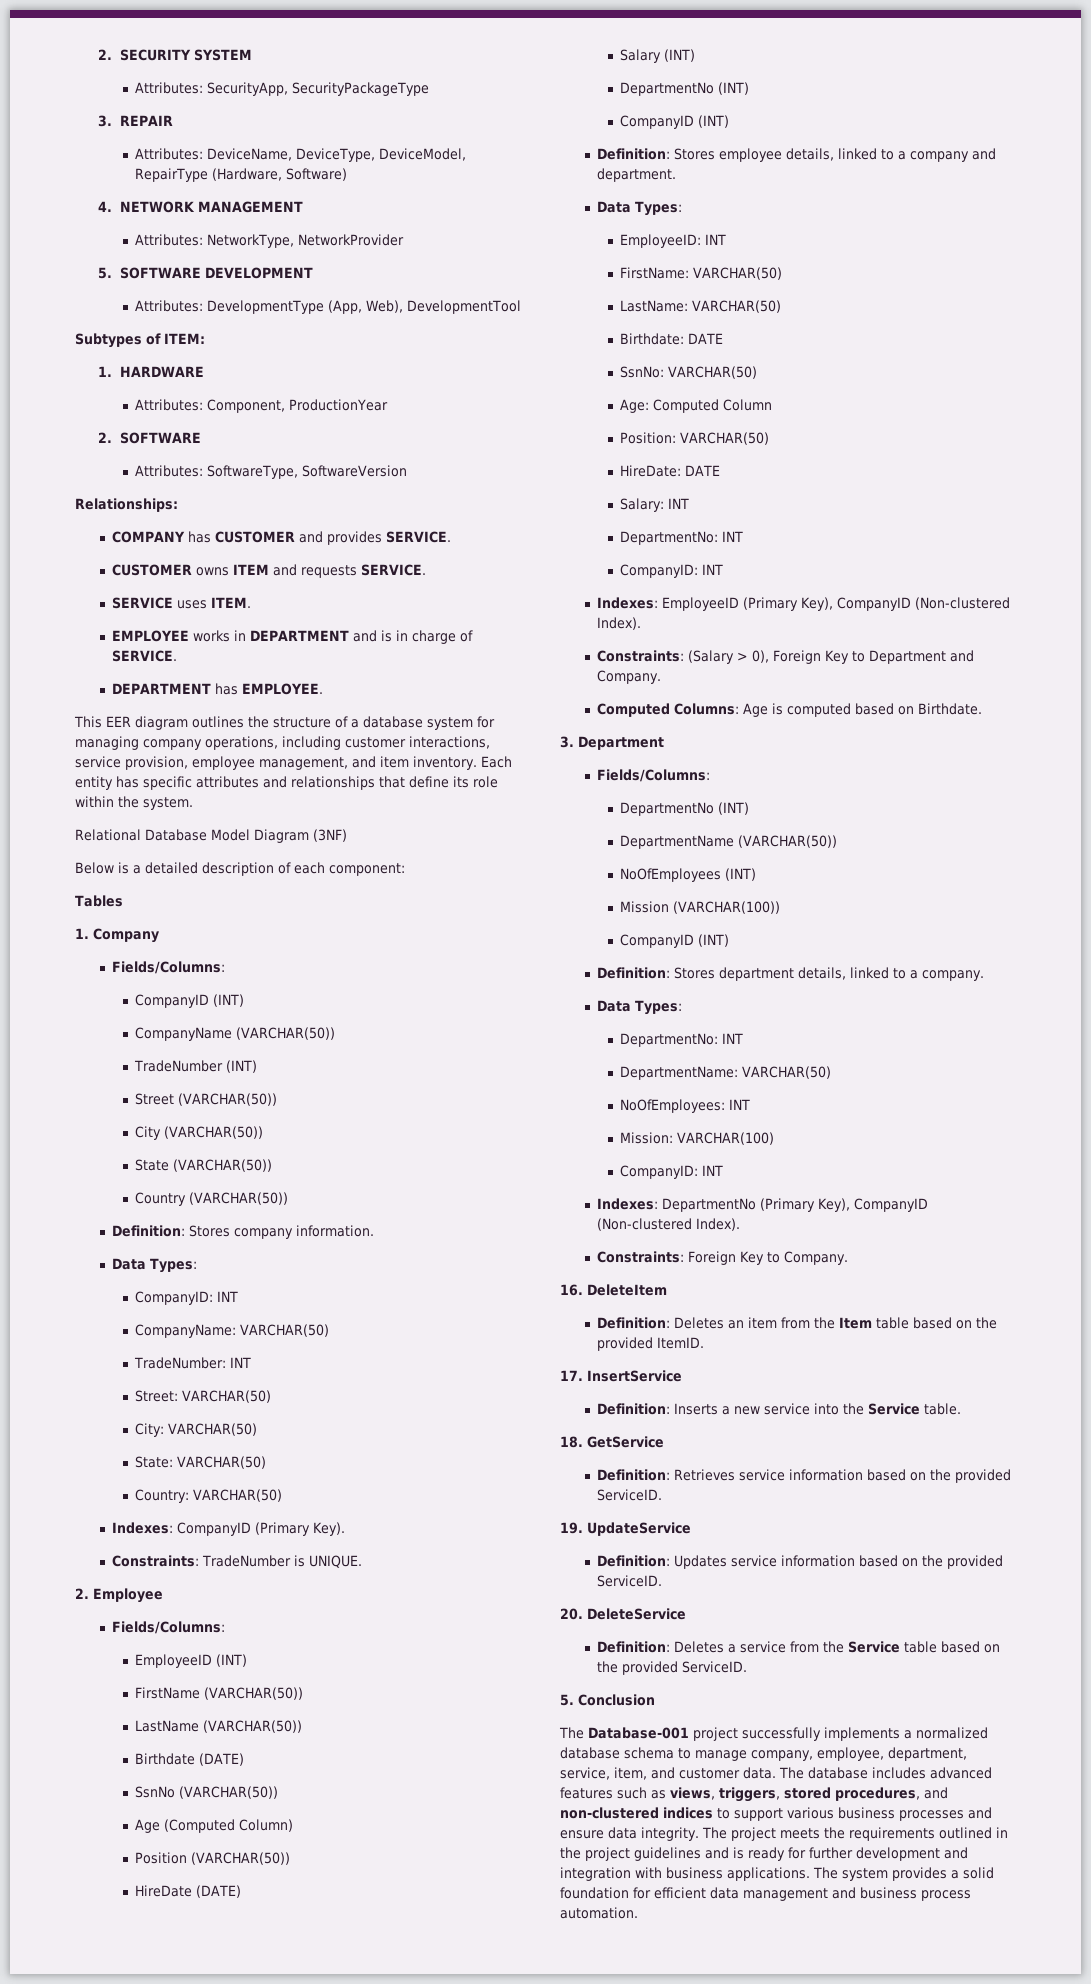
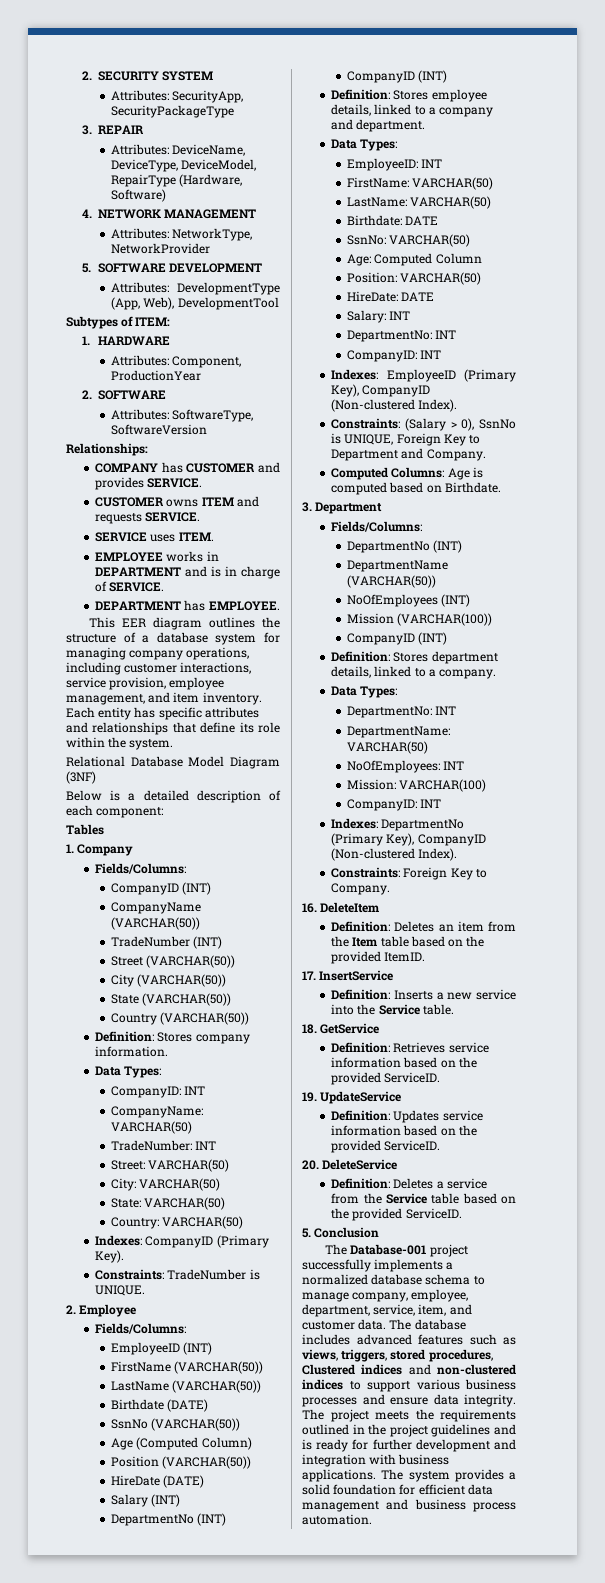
- Constraints: (Salary > 0), Foreign Key to Department and Company.
+ Constraints: (Salary > 0), SsnNo is UNIQUE, Foreign Key to Department and Company.
- The database includes advanced features such as views, triggers, stored procedures, and non-clustered indices to support various business processes and ensure data integrity.
+ The database includes advanced features such as views, triggers, stored procedures, Clustered indices and non-clustered indices to support various business processes and ensure data integrity.

